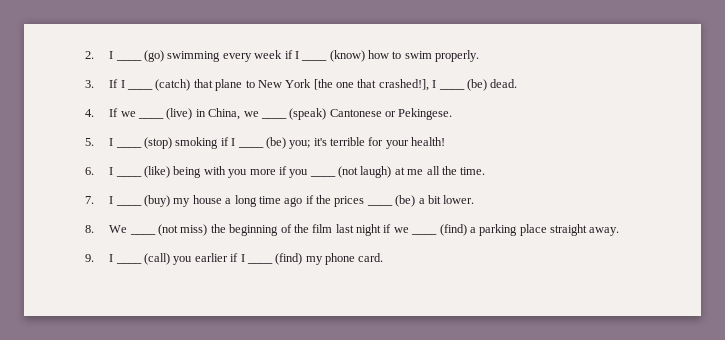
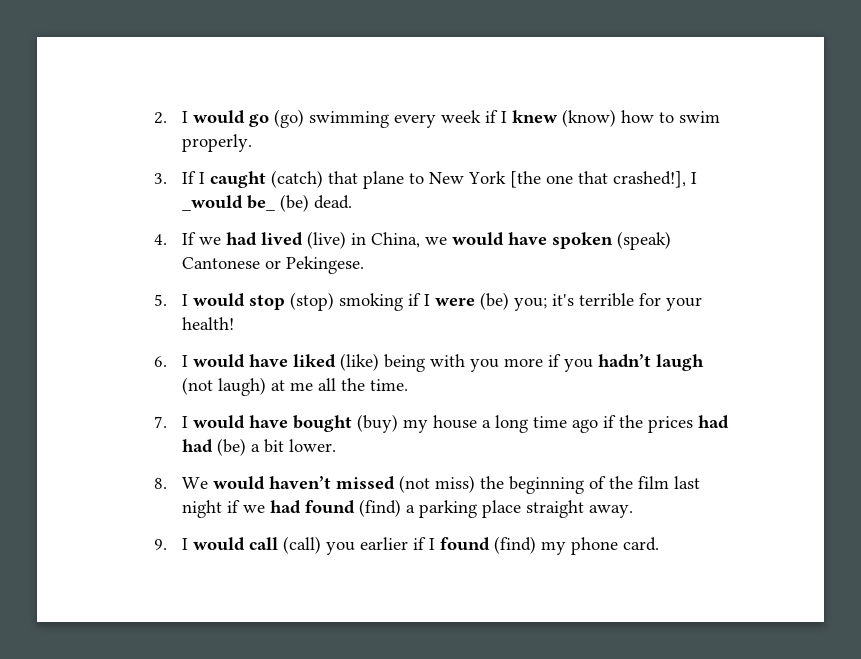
- 2. I ____ (go) swimming every week if I ____ (know) how to swim properly.
+ 2. I would go (go) swimming every week if I knew (know) how to swim properly.
- 3. If I ____ (catch) that plane to New York [the one that crashed!], I ____ (be) dead.
+ 3. If I caught (catch) that plane to New York [the one that crashed!], I _would be_ (be) dead.
- 4. If we ____ (live) in China, we ____ (speak) Cantonese or Pekingese.
+ 4. If we had lived (live) in China, we would have spoken (speak) Cantonese or Pekingese.
- 5. I ____ (stop) smoking if I ____ (be) you; it's terrible for your health!
+ 5. I would stop (stop) smoking if I were (be) you; it's terrible for your health!
- 6. I ____ (like) being with you more if you ____ (not laugh) at me all the time.
+ 6. I would have liked (like) being with you more if you hadn’t laugh (not laugh) at me all the time.
- 7. I ____ (buy) my house a long time ago if the prices ____ (be) a bit lower.
+ 7. I would have bought (buy) my house a long time ago if the prices had had (be) a bit lower.
- 8. We ____ (not miss) the beginning of the film last night if we ____ (find) a parking place straight away.
+ 8. We would haven’t missed (not miss) the beginning of the film last night if we had found (find) a parking place straight away.
- 9. I ____ (call) you earlier if I ____ (find) my phone card.
+ 9. I would call (call) you earlier if I found (find) my phone card.

